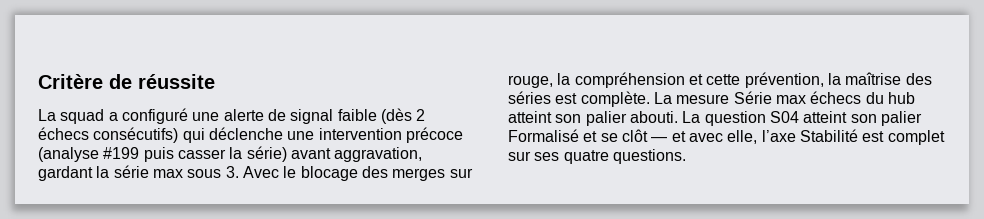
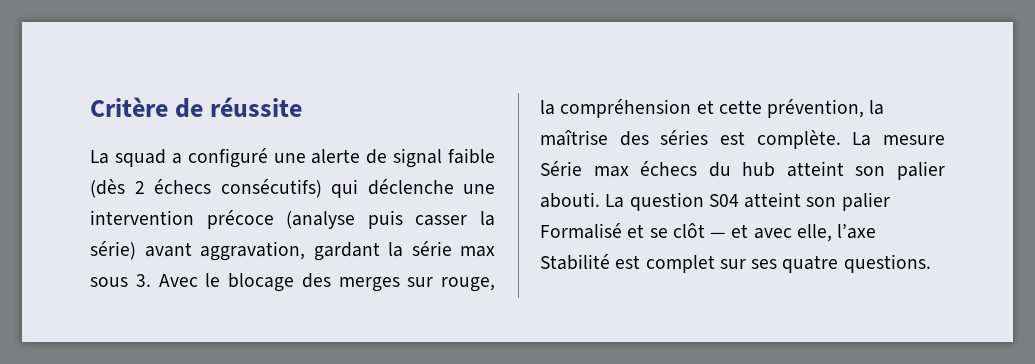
- La squad a configuré une alerte de signal faible (dès 2 échecs consécutifs) qui déclenche une intervention précoce (analyse #199 puis casser la série) avant aggravation, gardant la série max sous 3. Avec le blocage des merges sur rouge, la compréhension et cette prévention, la maîtrise des séries est complète.
+ La squad a configuré une alerte de signal faible (dès 2 échecs consécutifs) qui déclenche une intervention précoce (analyse puis casser la série) avant aggravation, gardant la série max sous 3. Avec le blocage des merges sur rouge, la compréhension et cette prévention, la maîtrise des séries est complète.

